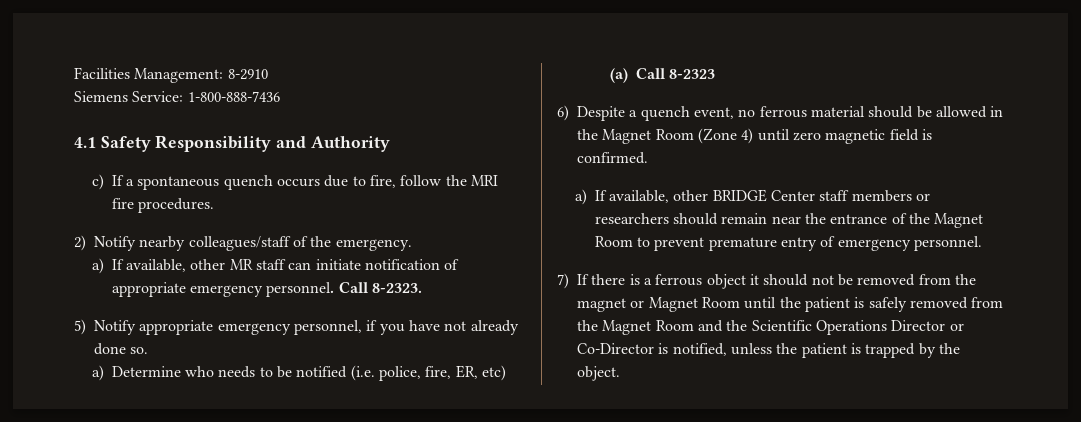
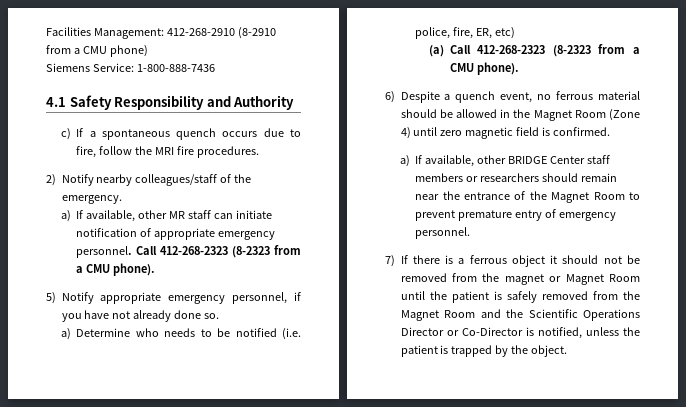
- Facilities Management: 8-2910
+ Facilities Management: 412-268-2910 (8-2910 from a CMU phone)
- a) If available, other MR staff can initiate notification of appropriate emergency personnel. Call 8-2323.
+ a) If available, other MR staff can initiate notification of appropriate emergency personnel. Call 412-268-2323 (8-2323 from a CMU phone).
- (a) Call 8-2323
+ (a) Call 412-268-2323 (8-2323 from a CMU phone).

